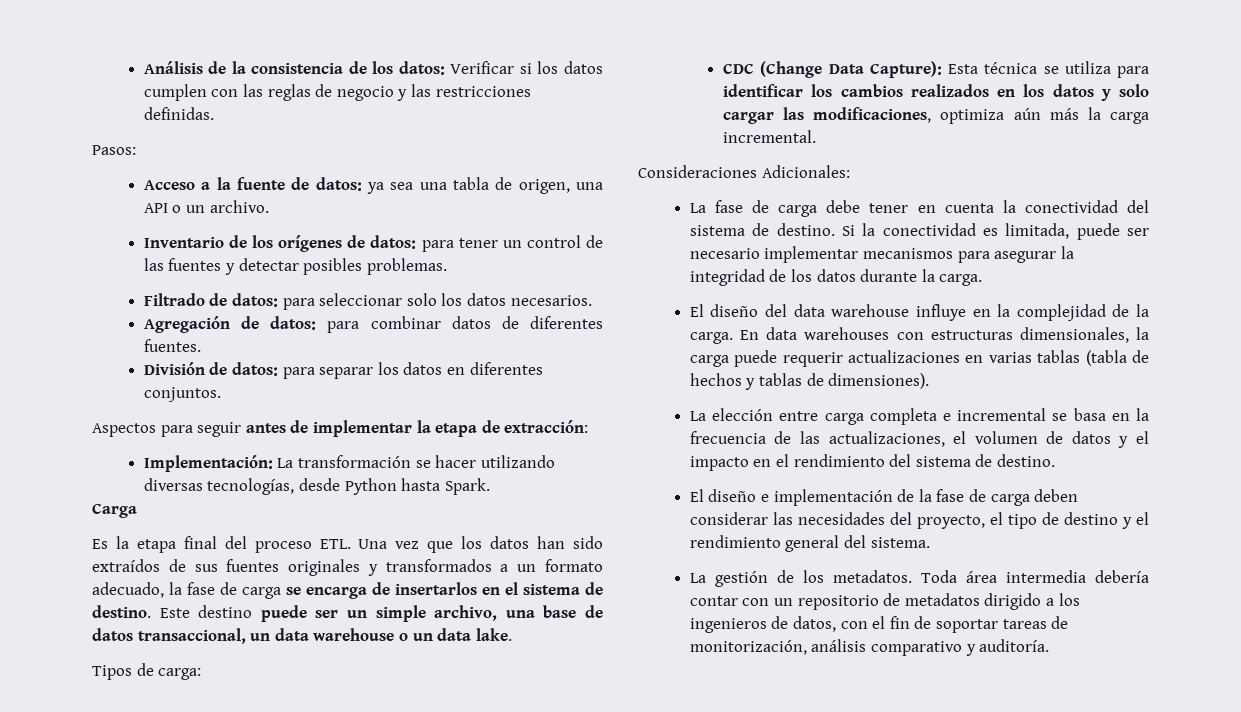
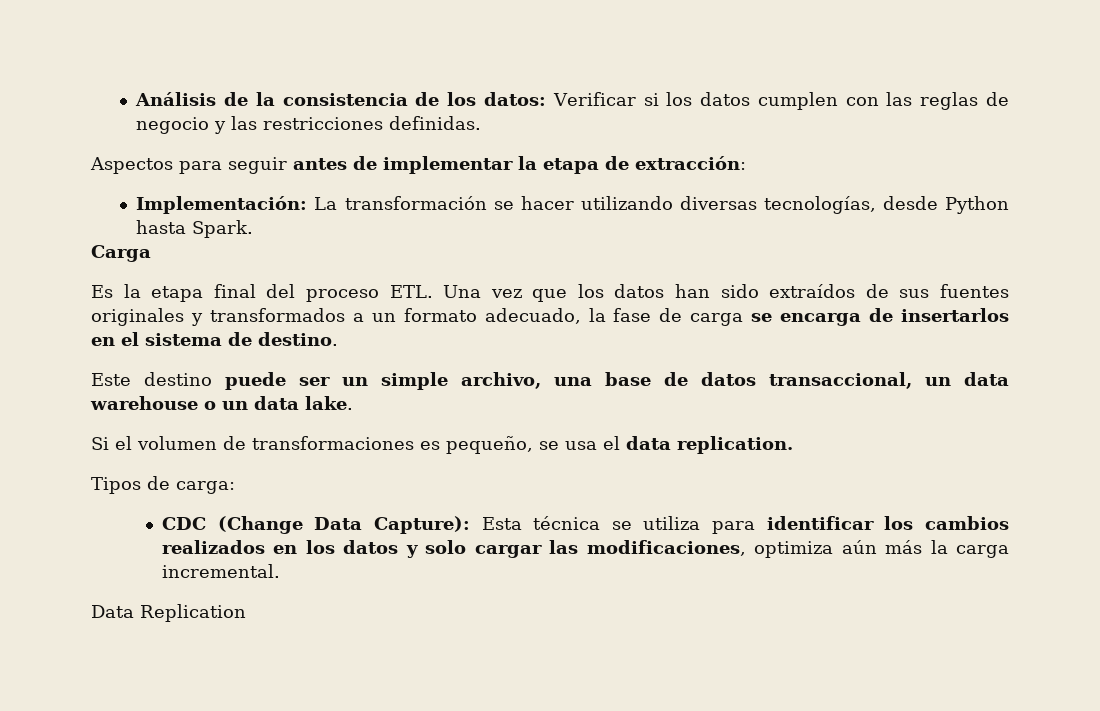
- Pasos:
- Acceso a la fuente de datos: ya sea una tabla de origen, una API o un archivo.
- Inventario de los orígenes de datos: para tener un control de las fuentes y detectar posibles problemas.
- Filtrado de datos: para seleccionar solo los datos necesarios.
- Agregación de datos: para combinar datos de diferentes fuentes.
- División de datos: para separar los datos en diferentes conjuntos.
- Es la etapa final del proceso ETL. Una vez que los datos han sido extraídos de sus fuentes originales y transformados a un formato adecuado, la fase de carga se encarga de insertarlos en el sistema de destino. Este destino puede ser un simple archivo, una base de datos transaccional, un data warehouse o un data lake.
+ Es la etapa final del proceso ETL. Una vez que los datos han sido extraídos de sus fuentes originales y transformados a un formato adecuado, la fase de carga se encarga de insertarlos en el sistema de destino.
+ Este destino puede ser un simple archivo, una base de datos transaccional, un data warehouse o un data lake.
+ Si el volumen de transformaciones es pequeño, se usa el data replication.
- Consideraciones Adicionales:
- La fase de carga debe tener en cuenta la conectividad del sistema de destino. Si la conectividad es limitada, puede ser necesario implementar mecanismos para asegurar la integridad de los datos durante la carga.
- El diseño del data warehouse influye en la complejidad de la carga. En data warehouses con estructuras dimensionales, la carga puede requerir actualizaciones en varias tablas (tabla de hechos y tablas de dimensiones).
- La elección entre carga completa e incremental se basa en la frecuencia de las actualizaciones, el volumen de datos y el impacto en el rendimiento del sistema de destino.
- El diseño e implementación de la fase de carga deben considerar las necesidades del proyecto, el tipo de destino y el rendimiento general del sistema.
- La gestión de los metadatos. Toda área intermedia debería contar con un repositorio de metadatos dirigido a los ingenieros de datos, con el fin de soportar tareas de monitorización, análisis comparativo y auditoría.
+ Data Replication

